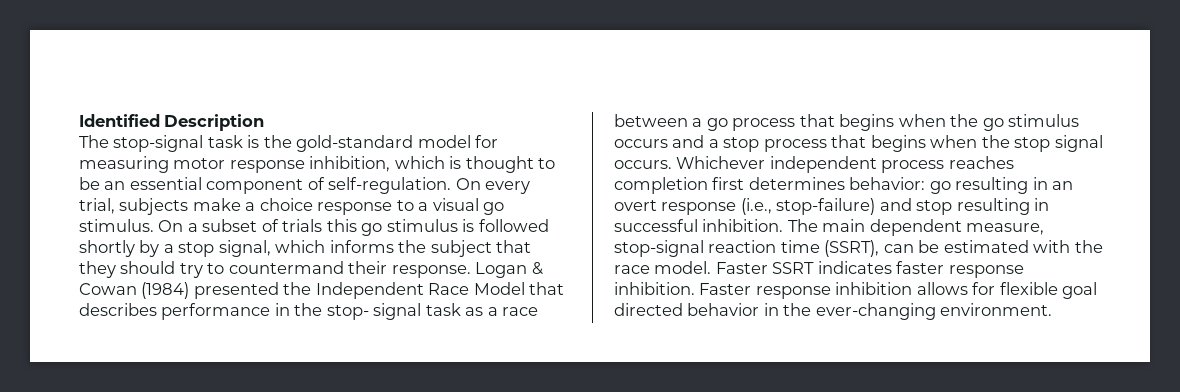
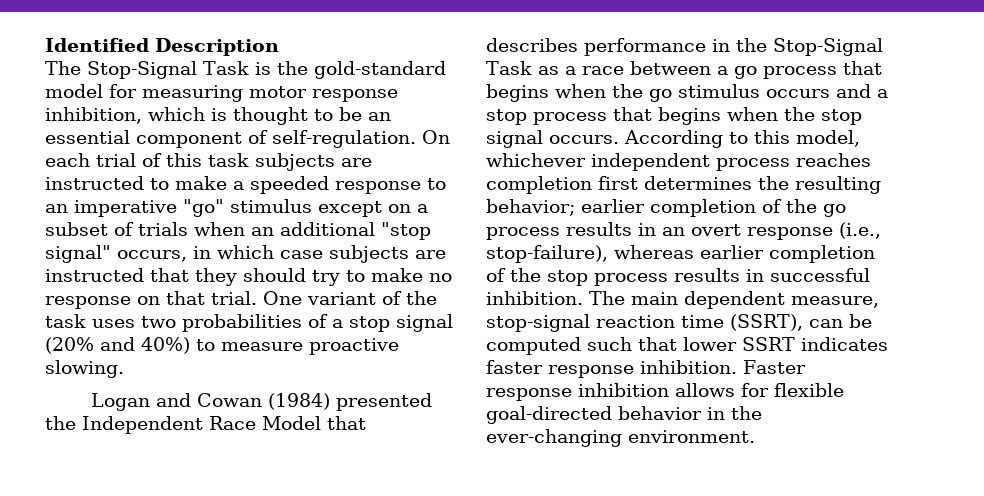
- The stop-signal task is the gold-standard model for measuring motor response inhibition, which is thought to be an essential component of self-regulation.
+ The Stop-Signal Task is the gold-standard model for measuring motor response inhibition, which is thought to be an essential component of self-regulation.
- On every trial, subjects make a choice response to a visual go stimulus. On a subset of trials this go stimulus is followed shortly by a stop signal, which informs the subject that they should try to countermand their response. Logan & Cowan (1984) presented the Independent Race Model that describes performance in the stop- signal task as a race between a go process that begins when the go stimulus occurs and a stop process that begins when the stop signal occurs.
+ On each trial of this task subjects are instructed to make a speeded response to an imperative "go" stimulus except on a subset of trials when an additional "stop signal" occurs, in which case subjects are instructed that they should try to make no response on that trial. One variant of the task uses two probabilities of a stop signal (20% and 40%) to measure proactive slowing.
+ Logan and Cowan (1984) presented the Independent Race Model that describes performance in the Stop-Signal Task as a race between a go process that begins when the go stimulus occurs and a stop process that begins when the stop signal occurs.
- Whichever independent process reaches completion first determines behavior: go resulting in an overt response (i.e., stop-failure) and stop resulting in successful inhibition.
+ According to this model, whichever independent process reaches completion first determines the resulting behavior; earlier completion of the go process results in an overt response (i.e., stop-failure), whereas earlier completion of the stop process results in successful inhibition.
- The main dependent measure, stop-signal reaction time (SSRT), can be estimated with the race model. Faster SSRT indicates faster response inhibition.
+ The main dependent measure, stop-signal reaction time (SSRT), can be computed such that lower SSRT indicates faster response inhibition.
- Faster response inhibition allows for flexible goal directed behavior in the ever-changing environment.
+ Faster response inhibition allows for flexible goal-directed behavior in the ever-changing environment.

